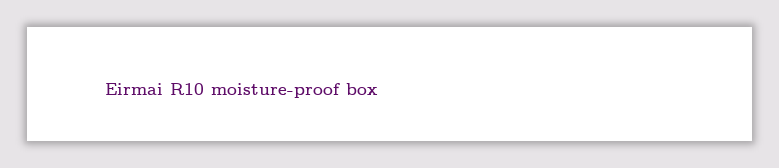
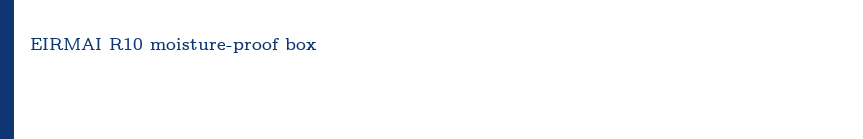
- Eirmai R10 moisture-proof box
+ EIRMAI R10 moisture-proof box

